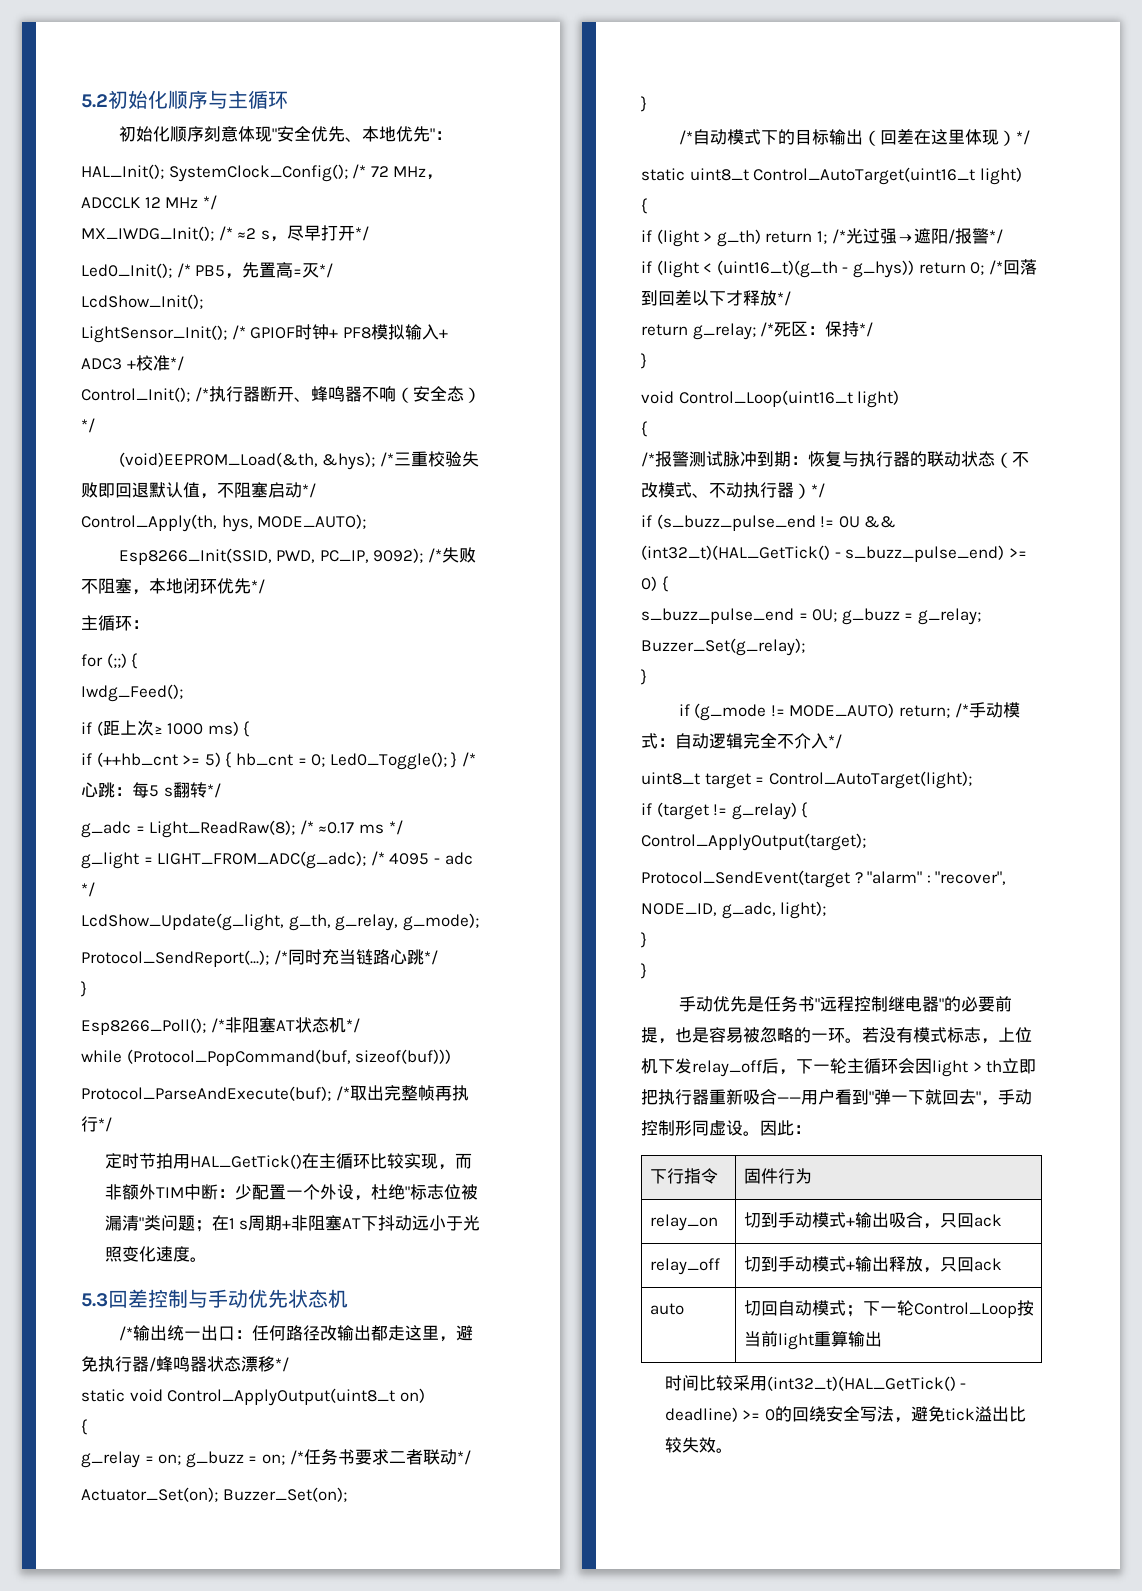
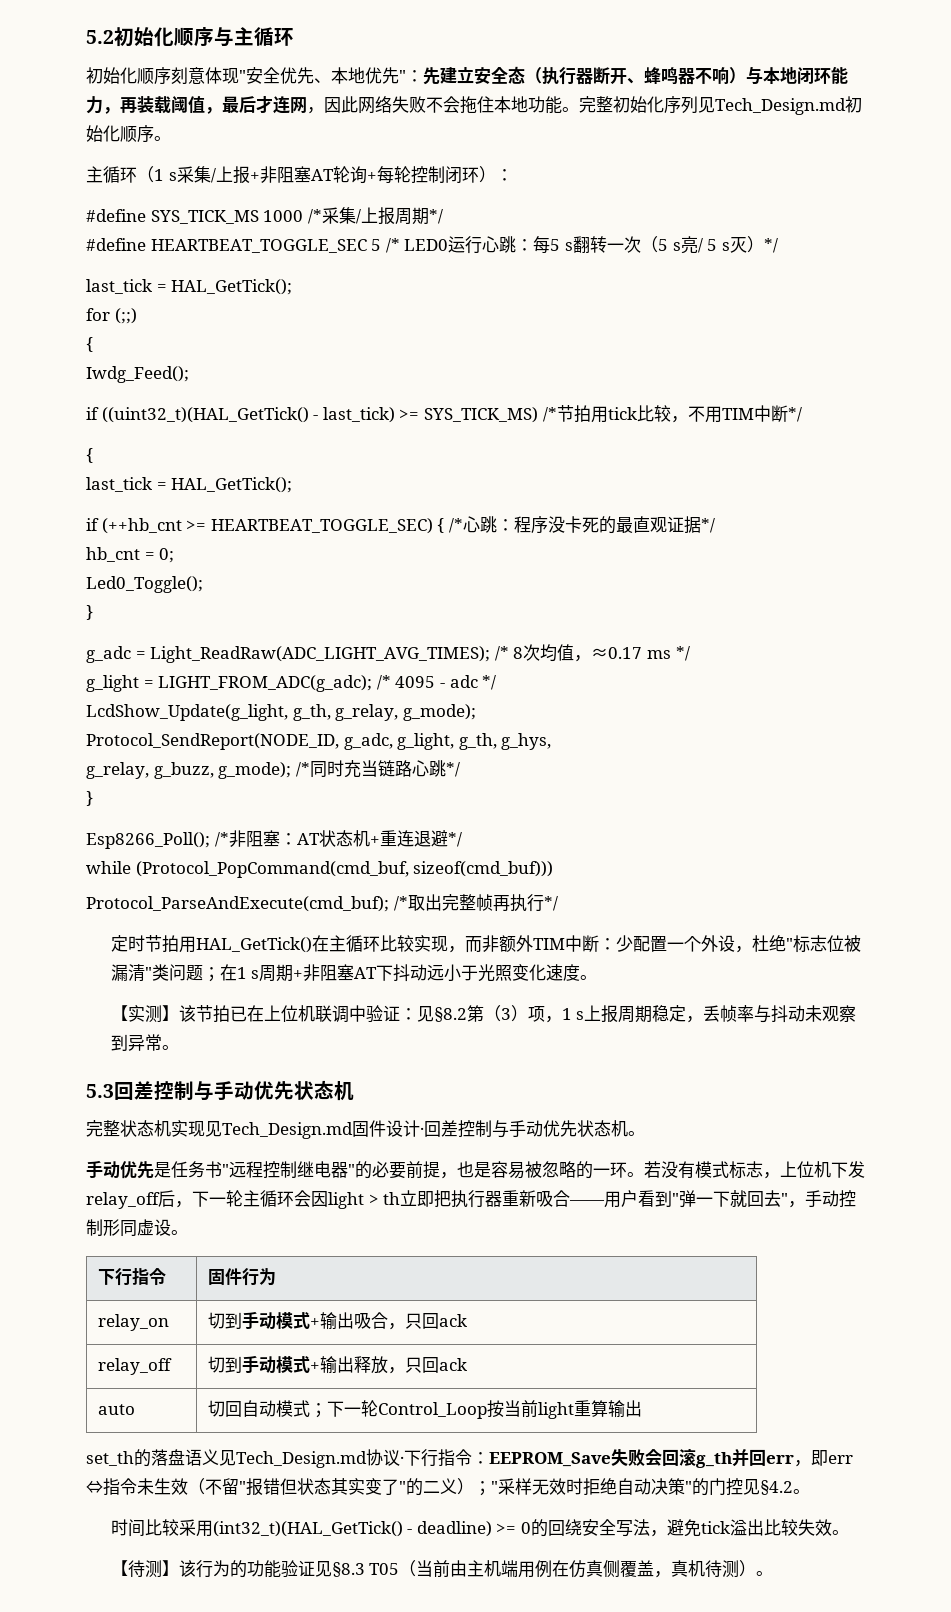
- 初始化顺序刻意体现"安全优先、本地优先"：
- HAL_Init(); SystemClock_Config(); /* 72 MHz，ADCCLK 12 MHz */
- MX_IWDG_Init(); /* ≈2 s，尽早打开*/
- Led0_Init(); /* PB5，先置高=灭*/
- LcdShow_Init();
- LightSensor_Init(); /* GPIOF时钟+ PF8模拟输入+ ADC3 +校准*/
- Control_Init(); /*执行器断开、蜂鸣器不响（安全态）*/
- (void)EEPROM_Load(&th, &hys); /*三重校验失败即回退默认值，不阻塞启动*/
- Control_Apply(th, hys, MODE_AUTO);
- Esp8266_Init(SSID, PWD, PC_IP, 9092); /*失败不阻塞，本地闭环优先*/
- 主循环：
- for (;;) {
+ 初始化顺序刻意体现"安全优先、本地优先"：先建立安全态（执行器断开、蜂鸣器不响）与本地闭环能力，再装载阈值，最后才连网，因此网络失败不会拖住本地功能。完整初始化序列见Tech_Design.md初始化顺序。
+ 主循环（1 s采集/上报+非阻塞AT轮询+每轮控制闭环）：
+ #define SYS_TICK_MS 1000 /*采集/上报周期*/
+ #define HEARTBEAT_TOGGLE_SEC 5 /* LED0运行心跳：每5 s翻转一次（5 s亮/ 5 s灭）*/
+ last_tick = HAL_GetTick();
+ for (;;)
+ {
  Iwdg_Feed();
- if (距上次≥ 1000 ms) {
- if (++hb_cnt >= 5) { hb_cnt = 0; Led0_Toggle(); } /*心跳：每5 s翻转*/
- g_adc = Light_ReadRaw(8); /* ≈0.17 ms */
+ if ((uint32_t)(HAL_GetTick() - last_tick) >= SYS_TICK_MS) /*节拍用tick比较，不用TIM中断*/
+ {
+ last_tick = HAL_GetTick();
+ if (++hb_cnt >= HEARTBEAT_TOGGLE_SEC) { /*心跳：程序没卡死的最直观证据*/
+ hb_cnt = 0;
+ Led0_Toggle();
+ }
+ g_adc = Light_ReadRaw(ADC_LIGHT_AVG_TIMES); /* 8次均值，≈0.17 ms */
- Protocol_SendReport(...); /*同时充当链路心跳*/
+ Protocol_SendReport(NODE_ID, g_adc, g_light, g_th, g_hys,
+ g_relay, g_buzz, g_mode); /*同时充当链路心跳*/
- Esp8266_Poll(); /*非阻塞AT状态机*/
+ Esp8266_Poll(); /*非阻塞：AT状态机+重连退避*/
- while (Protocol_PopCommand(buf, sizeof(buf)))
- Protocol_ParseAndExecute(buf); /*取出完整帧再执行*/
+ while (Protocol_PopCommand(cmd_buf, sizeof(cmd_buf)))
+ Protocol_ParseAndExecute(cmd_buf); /*取出完整帧再执行*/
+ 【实测】该节拍已在上位机联调中验证：见§8.2第（3）项，1 s上报周期稳定，丢帧率与抖动未观察到异常。
- /*输出统一出口：任何路径改输出都走这里，避免执行器/蜂鸣器状态漂移*/
- static void Control_ApplyOutput(uint8_t on)
- {
- g_relay = on; g_buzz = on; /*任务书要求二者联动*/
- Actuator_Set(on); Buzzer_Set(on);
- }
- /*自动模式下的目标输出（回差在这里体现）*/
- static uint8_t Control_AutoTarget(uint16_t light)
- {
- if (light > g_th) return 1; /*光过强→遮阳/报警*/
- if (light < (uint16_t)(g_th - g_hys)) return 0; /*回落到回差以下才释放*/
- return g_relay; /*死区：保持*/
- }
- void Control_Loop(uint16_t light)
- {
- /*报警测试脉冲到期：恢复与执行器的联动状态（不改模式、不动执行器）*/
- if (s_buzz_pulse_end != 0U && (int32_t)(HAL_GetTick() - s_buzz_pulse_end) >= 0) {
- s_buzz_pulse_end = 0U; g_buzz = g_relay; Buzzer_Set(g_relay);
- }
- if (g_mode != MODE_AUTO) return; /*手动模式：自动逻辑完全不介入*/
- uint8_t target = Control_AutoTarget(light);
- if (target != g_relay) {
- Control_ApplyOutput(target);
- Protocol_SendEvent(target ? "alarm" : "recover", NODE_ID, g_adc, light);
- }
- }
+ 完整状态机实现见Tech_Design.md固件设计·回差控制与手动优先状态机。
- 因此：
+ set_th的落盘语义见Tech_Design.md协议·下行指令：EEPROM_Save失败会回滚g_th并回err，即err ⇔指令未生效（不留"报错但状态其实变了"的二义）；"采样无效时拒绝自动决策"的门控见§4.2。
+ 【待测】该行为的功能验证见§8.3 T05（当前由主机端用例在仿真侧覆盖，真机待测）。

